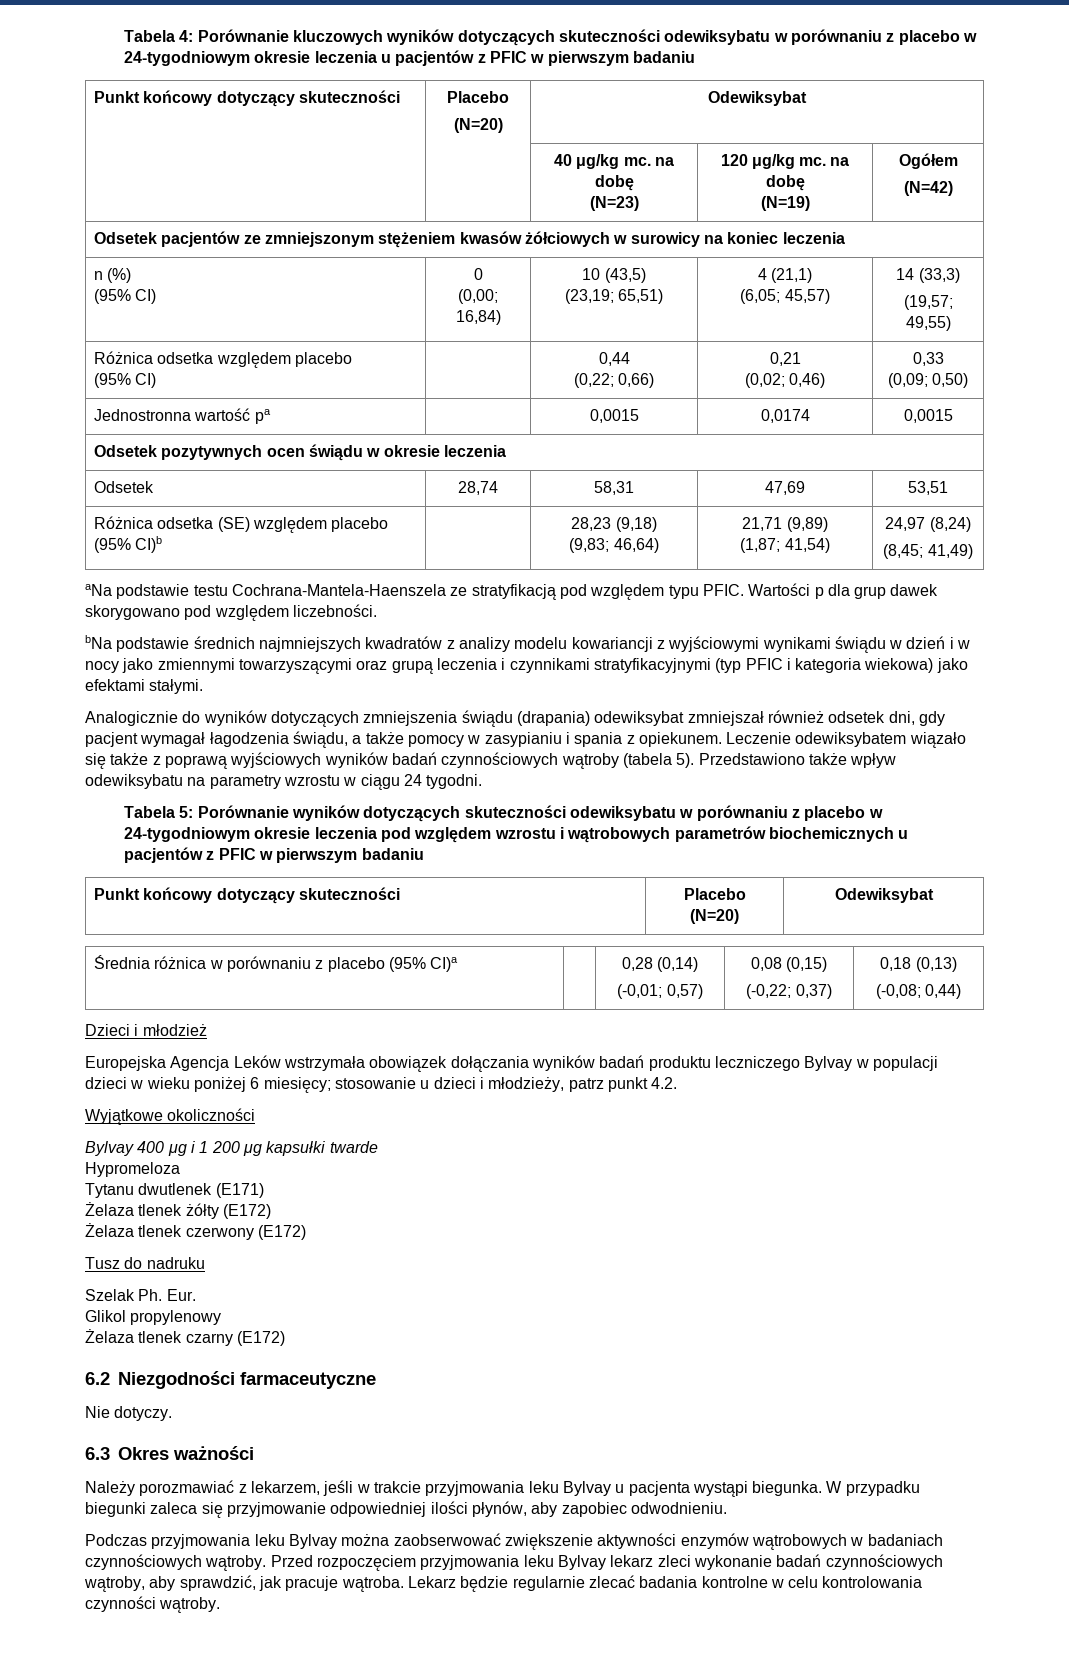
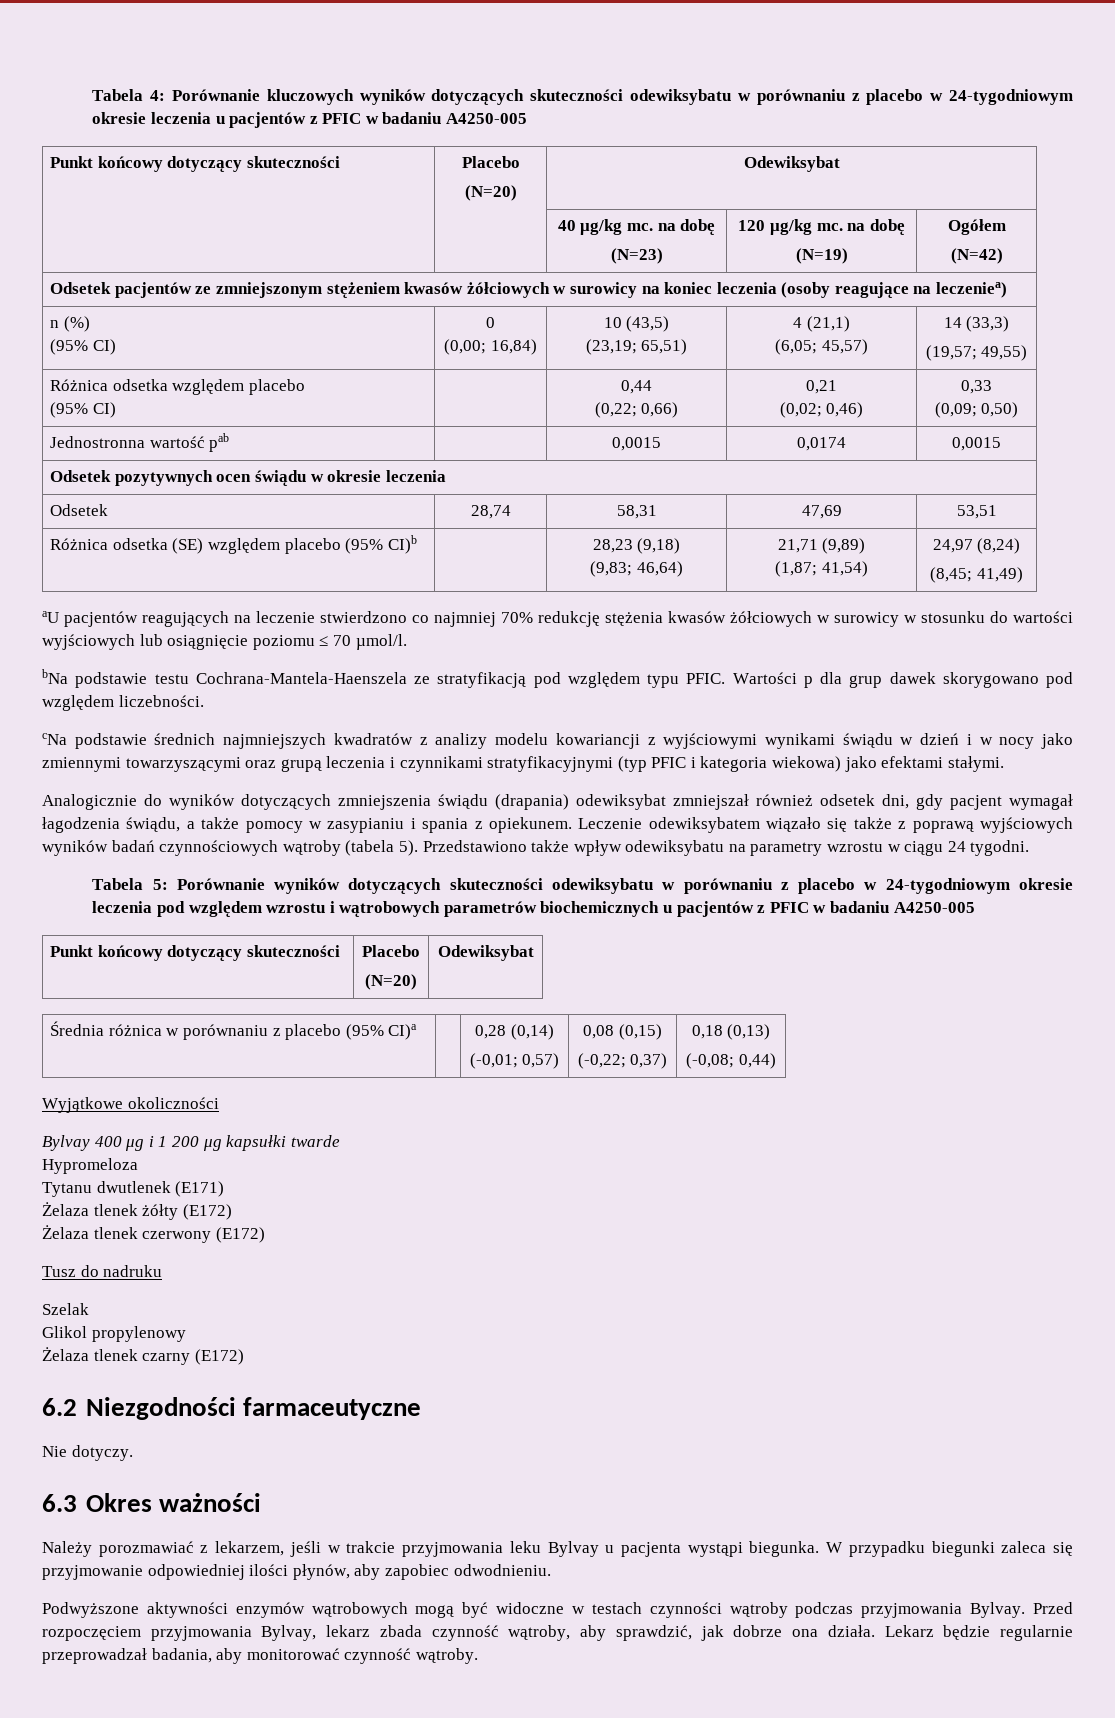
- Tabela 4: Porównanie kluczowych wyników dotyczących skuteczności odewiksybatu w porównaniu z placebo w 24-tygodniowym okresie leczenia u pacjentów z PFIC w pierwszym badaniu
+ Tabela 4: Porównanie kluczowych wyników dotyczących skuteczności odewiksybatu w porównaniu z placebo w 24-tygodniowym okresie leczenia u pacjentów z PFIC w badaniu A4250-005
- Odsetek pacjentów ze zmniejszonym stężeniem kwasów żółciowych w surowicy na koniec leczenia
+ Odsetek pacjentów ze zmniejszonym stężeniem kwasów żółciowych w surowicy na koniec leczenia (osoby reagujące na leczeniea)
- Jednostronna wartość pa | | 0,0015 | 0,0174 | 0,0015
+ Jednostronna wartość pab | | 0,0015 | 0,0174 | 0,0015
- aNa podstawie testu Cochrana-Mantela-Haenszela ze stratyfikacją pod względem typu PFIC.
+ aU pacjentów reagujących na leczenie stwierdzono co najmniej 70% redukcję stężenia kwasów żółciowych w surowicy w stosunku do wartości wyjściowych lub osiągnięcie poziomu ≤ 70 µmol/l.
+ bNa podstawie testu Cochrana-Mantela-Haenszela ze stratyfikacją pod względem typu PFIC.
- bNa podstawie średnich najmniejszych kwadratów z analizy modelu kowariancji z wyjściowymi wynikami świądu w dzień i w nocy jako zmiennymi towarzyszącymi oraz grupą leczenia i czynnikami stratyfikacyjnymi (typ PFIC i kategoria wiekowa) jako efektami stałymi.
+ cNa podstawie średnich najmniejszych kwadratów z analizy modelu kowariancji z wyjściowymi wynikami świądu w dzień i w nocy jako zmiennymi towarzyszącymi oraz grupą leczenia i czynnikami stratyfikacyjnymi (typ PFIC i kategoria wiekowa) jako efektami stałymi.
- Tabela 5: Porównanie wyników dotyczących skuteczności odewiksybatu w porównaniu z placebo w 24-tygodniowym okresie leczenia pod względem wzrostu i wątrobowych parametrów biochemicznych u pacjentów z PFIC w pierwszym badaniu
+ Tabela 5: Porównanie wyników dotyczących skuteczności odewiksybatu w porównaniu z placebo w 24-tygodniowym okresie leczenia pod względem wzrostu i wątrobowych parametrów biochemicznych u pacjentów z PFIC w badaniu A4250-005
- Dzieci i młodzież
- Europejska Agencja Leków wstrzymała obowiązek dołączania wyników badań produktu leczniczego Bylvay w populacji dzieci w wieku poniżej 6 miesięcy; stosowanie u dzieci i młodzieży, patrz punkt 4.2.
- Szelak Ph. Eur.
+ Szelak
- Podczas przyjmowania leku Bylvay można zaobserwować zwiększenie aktywności enzymów wątrobowych w badaniach czynnościowych wątroby. Przed rozpoczęciem przyjmowania leku Bylvay lekarz zleci wykonanie badań czynnościowych wątroby, aby sprawdzić, jak pracuje wątroba. Lekarz będzie regularnie zlecać badania kontrolne w celu kontrolowania czynności wątroby.
+ Podwyższone aktywności enzymów wątrobowych mogą być widoczne w testach czynności wątroby podczas przyjmowania Bylvay. Przed rozpoczęciem przyjmowania Bylvay, lekarz zbada czynność wątroby, aby sprawdzić, jak dobrze ona działa. Lekarz będzie regularnie przeprowadzał badania, aby monitorować czynność wątroby.

